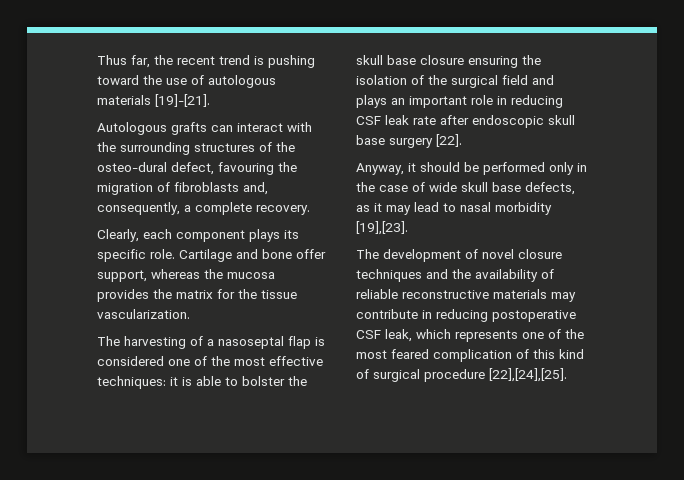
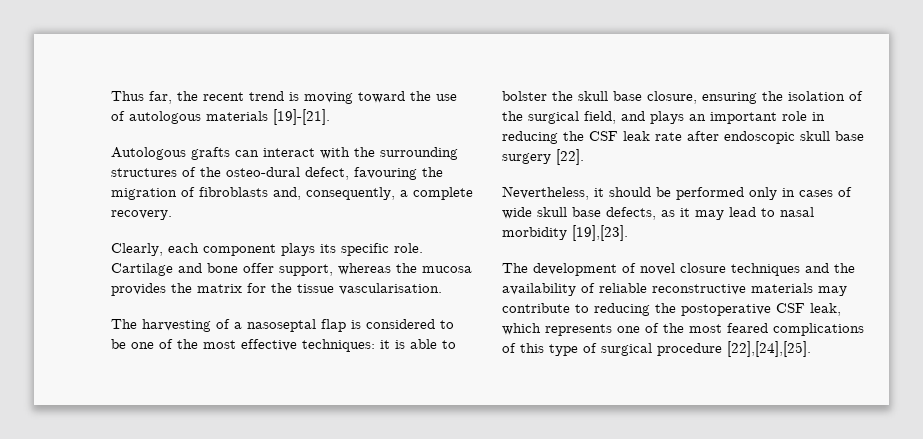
- Thus far, the recent trend is pushing toward the use of autologous materials [19]-[21].
+ Thus far, the recent trend is moving toward the use of autologous materials [19]-[21].
- Cartilage and bone offer support, whereas the mucosa provides the matrix for the tissue vascularization.
+ Cartilage and bone offer support, whereas the mucosa provides the matrix for the tissue vascularisation.
- The harvesting of a nasoseptal flap is considered one of the most effective techniques: it is able to bolster the skull base closure ensuring the isolation of the surgical field and plays an important role in reducing CSF leak rate after endoscopic skull base surgery [22].
+ The harvesting of a nasoseptal flap is considered to be one of the most effective techniques: it is able to bolster the skull base closure, ensuring the isolation of the surgical field, and plays an important role in reducing the CSF leak rate after endoscopic skull base surgery [22].
- Anyway, it should be performed only in the case of wide skull base defects, as it may lead to nasal morbidity [19],[23].
+ Nevertheless, it should be performed only in cases of wide skull base defects, as it may lead to nasal morbidity [19],[23].
- The development of novel closure techniques and the availability of reliable reconstructive materials may contribute in reducing postoperative CSF leak, which represents one of the most feared complication of this kind of surgical procedure [22],[24],[25].
+ The development of novel closure techniques and the availability of reliable reconstructive materials may contribute to reducing the postoperative CSF leak, which represents one of the most feared complications of this type of surgical procedure [22],[24],[25].

